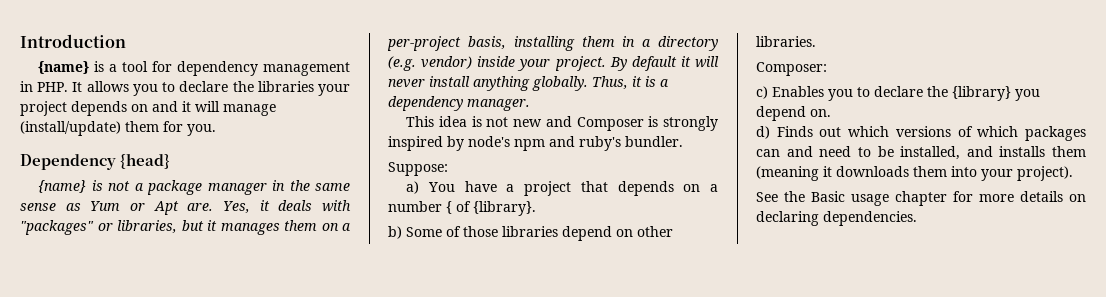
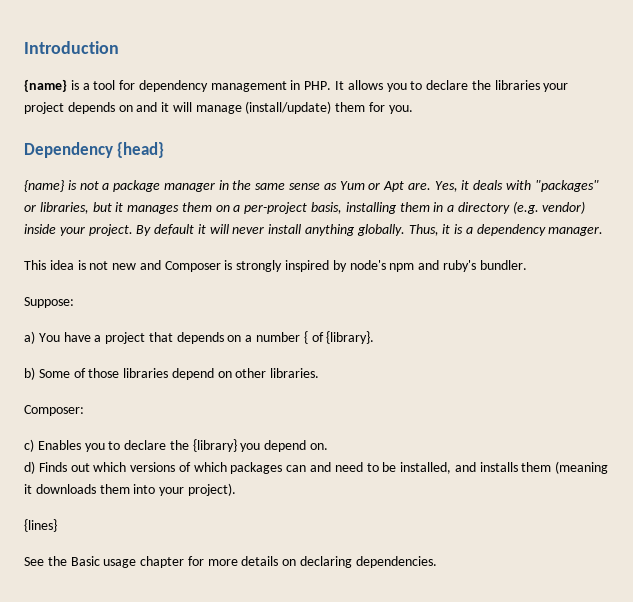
+ {lines}

